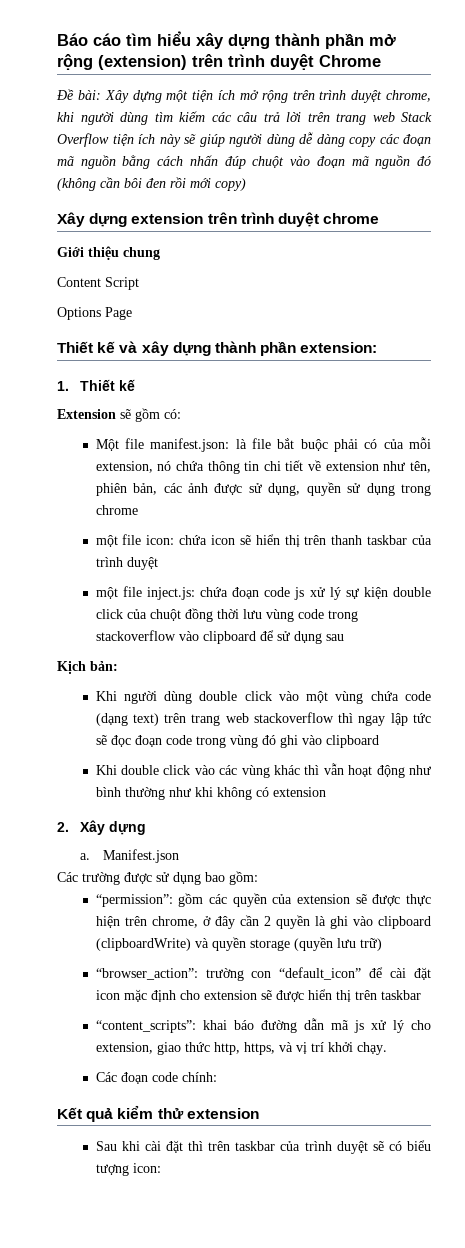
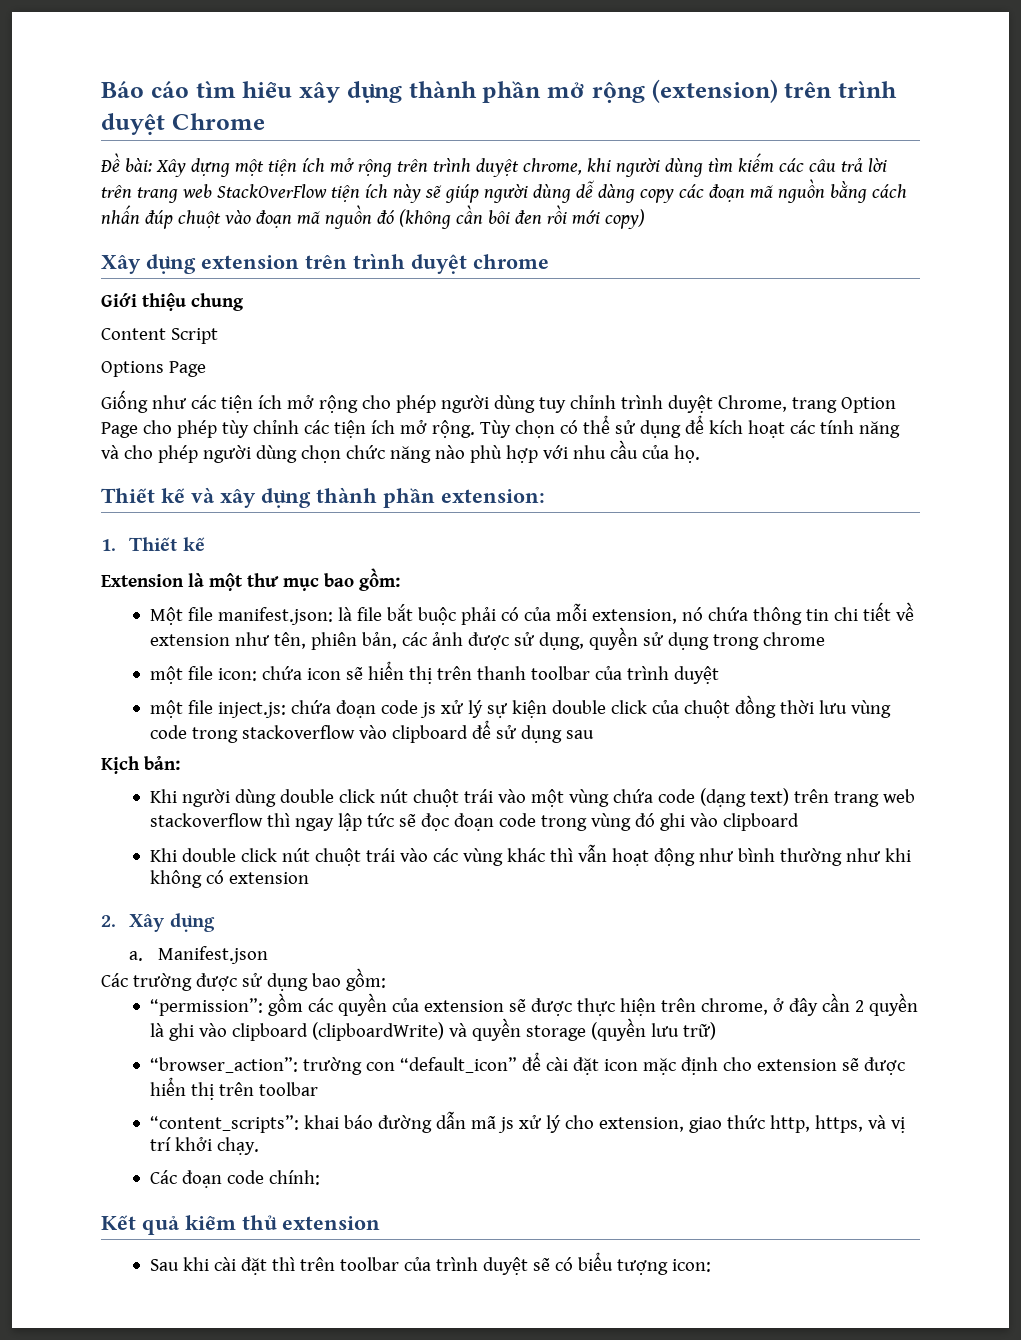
- Đề bài: Xây dựng một tiện ích mở rộng trên trình duyệt chrome, khi người dùng tìm kiếm các câu trả lời trên trang web Stack Overflow tiện ích này sẽ giúp người dùng dễ dàng copy các đoạn mã nguồn bằng cách nhấn đúp chuột vào đoạn mã nguồn đó (không cần bôi đen rồi mới copy)
+ Đề bài: Xây dựng một tiện ích mở rộng trên trình duyệt chrome, khi người dùng tìm kiếm các câu trả lời trên trang web StackOverFlow tiện ích này sẽ giúp người dùng dễ dàng copy các đoạn mã nguồn bằng cách nhấn đúp chuột vào đoạn mã nguồn đó (không cần bôi đen rồi mới copy)
+ Giống như các tiện ích mở rộng cho phép người dùng tuy chỉnh trình duyệt Chrome, trang Option Page cho phép tùy chỉnh các tiện ích mở rộng. Tùy chọn có thể sử dụng để kích hoạt các tính năng và cho phép người dùng chọn chức năng nào phù hợp với nhu cầu của họ.
- Extension sẽ gồm có:
+ Extension là một thư mục bao gồm:
- một file icon: chứa icon sẽ hiển thị trên thanh taskbar của trình duyệt
+ một file icon: chứa icon sẽ hiển thị trên thanh toolbar của trình duyệt
- Khi người dùng double click vào một vùng chứa code (dạng text) trên trang web stackoverflow thì ngay lập tức sẽ đọc đoạn code trong vùng đó ghi vào clipboard
+ Khi người dùng double click nút chuột trái vào một vùng chứa code (dạng text) trên trang web stackoverflow thì ngay lập tức sẽ đọc đoạn code trong vùng đó ghi vào clipboard
- Khi double click vào các vùng khác thì vẫn hoạt động như bình thường như khi không có extension
+ Khi double click nút chuột trái vào các vùng khác thì vẫn hoạt động như bình thường như khi không có extension
- “browser_action”: trường con “default_icon” để cài đặt icon mặc định cho extension sẽ được hiển thị trên taskbar
+ “browser_action”: trường con “default_icon” để cài đặt icon mặc định cho extension sẽ được hiển thị trên toolbar
- Sau khi cài đặt thì trên taskbar của trình duyệt sẽ có biểu tượng icon:
+ Sau khi cài đặt thì trên toolbar của trình duyệt sẽ có biểu tượng icon:

